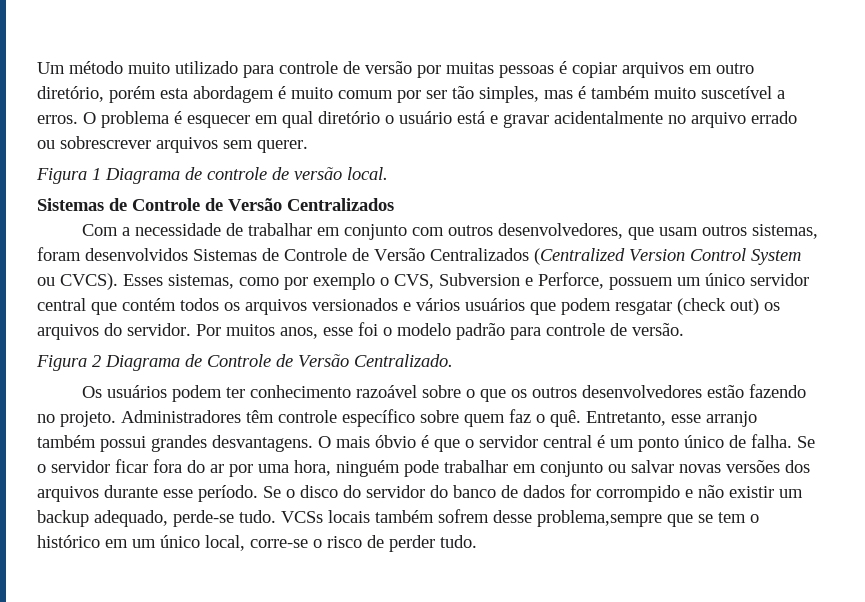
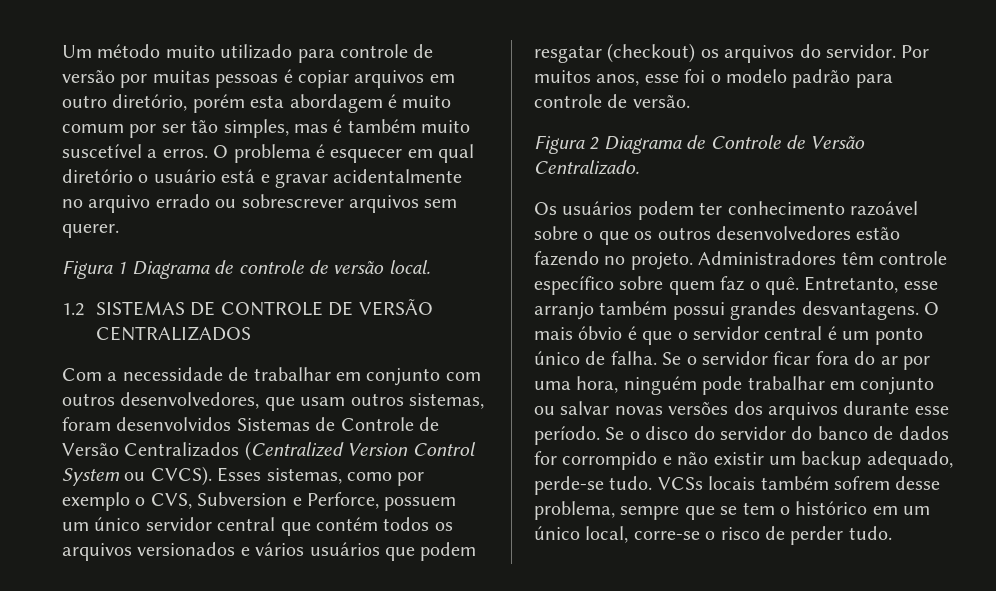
  Figura 1 Diagrama de controle de versão local.
- Sistemas de Controle de Versão Centralizados
+ 1.2 SISTEMAS DE CONTROLE DE VERSÃO CENTRALIZADOS
- Esses sistemas, como por exemplo o CVS, Subversion e Perforce, possuem um único servidor central que contém todos os arquivos versionados e vários usuários que podem resgatar (check out) os arquivos do servidor.
+ Esses sistemas, como por exemplo o CVS, Subversion e Perforce, possuem um único servidor central que contém todos os arquivos versionados e vários usuários que podem resgatar (checkout) os arquivos do servidor.
- VCSs locais também sofrem desse problema,sempre que se tem o histórico em um único local, corre-se o risco de perder tudo.
+ VCSs locais também sofrem desse problema, sempre que se tem o histórico em um único local, corre-se o risco de perder tudo.

